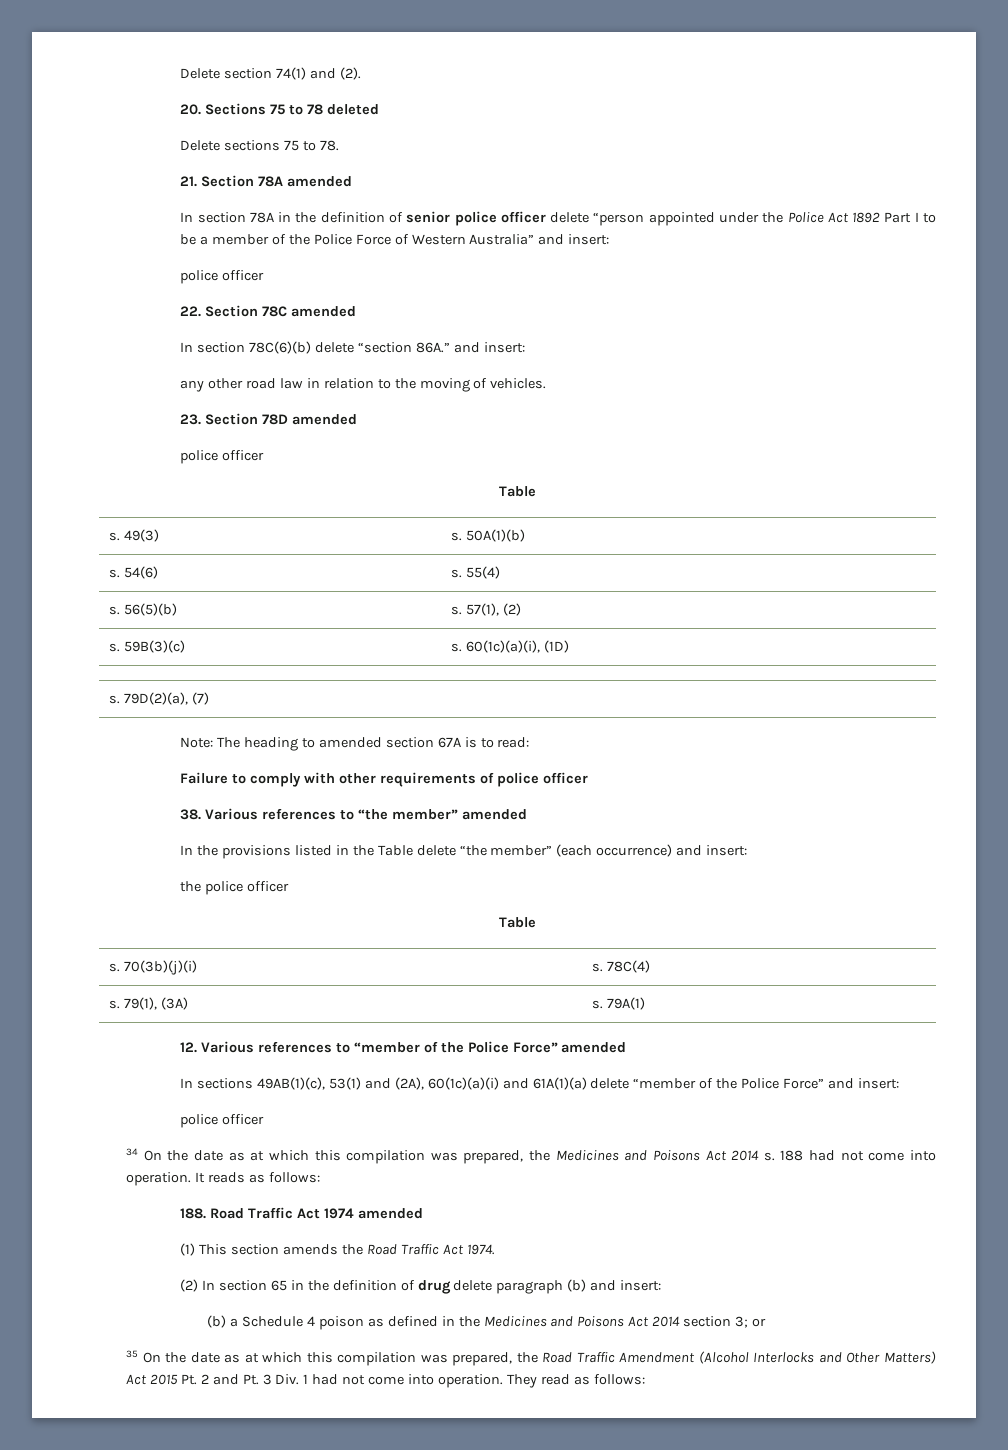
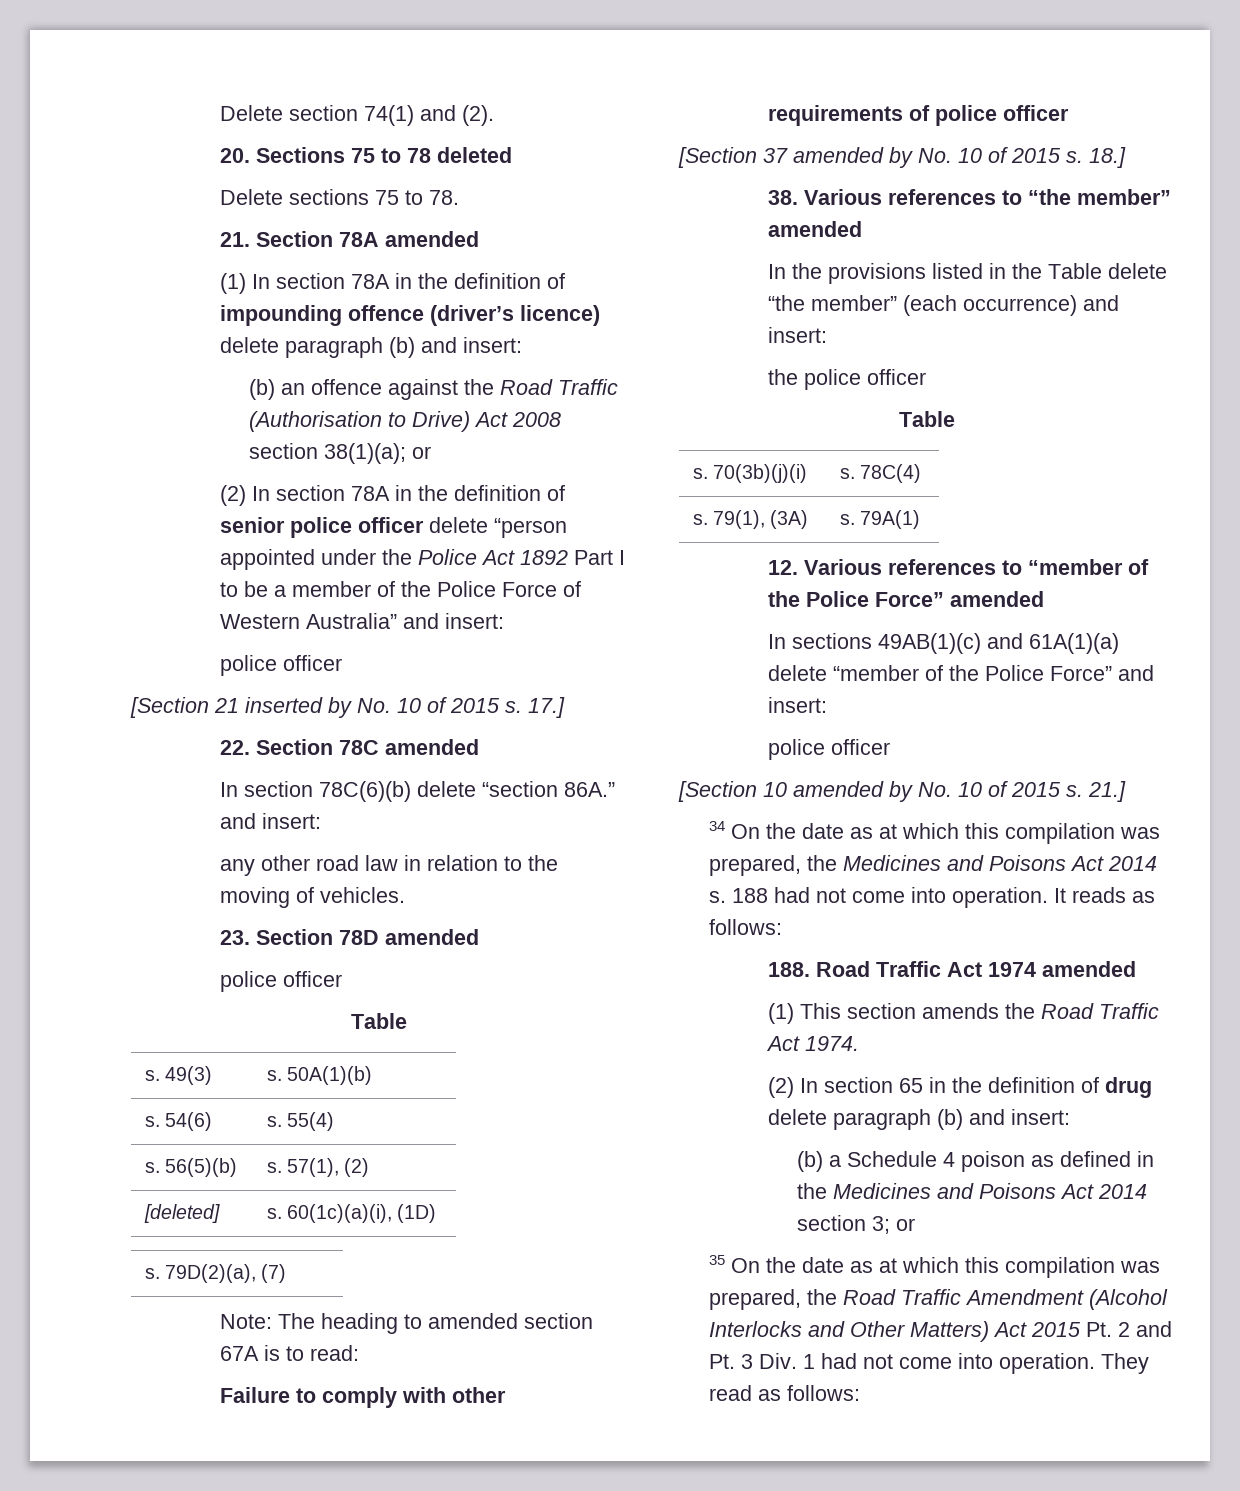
- In section 78A in the definition of senior police officer delete “person appointed under the Police Act 1892 Part I to be a member of the Police Force of Western Australia” and insert:
+ (1) In section 78A in the definition of impounding offence (driver’s licence) delete paragraph (b) and insert:
+ (b) an offence against the Road Traffic (Authorisation to Drive) Act 2008 section 38(1)(a); or
+ (2) In section 78A in the definition of senior police officer delete “person appointed under the Police Act 1892 Part I to be a member of the Police Force of Western Australia” and insert:
+ [Section 21 inserted by No. 10 of 2015 s. 17.]
- s. 59B(3)(c) | s. 60(1c)(a)(i), (1D)
+ [deleted] | s. 60(1c)(a)(i), (1D)
+ [Section 37 amended by No. 10 of 2015 s. 18.]
- In sections 49AB(1)(c), 53(1) and (2A), 60(1c)(a)(i) and 61A(1)(a) delete “member of the Police Force” and insert:
+ In sections 49AB(1)(c) and 61A(1)(a) delete “member of the Police Force” and insert:
+ [Section 10 amended by No. 10 of 2015 s. 21.]

